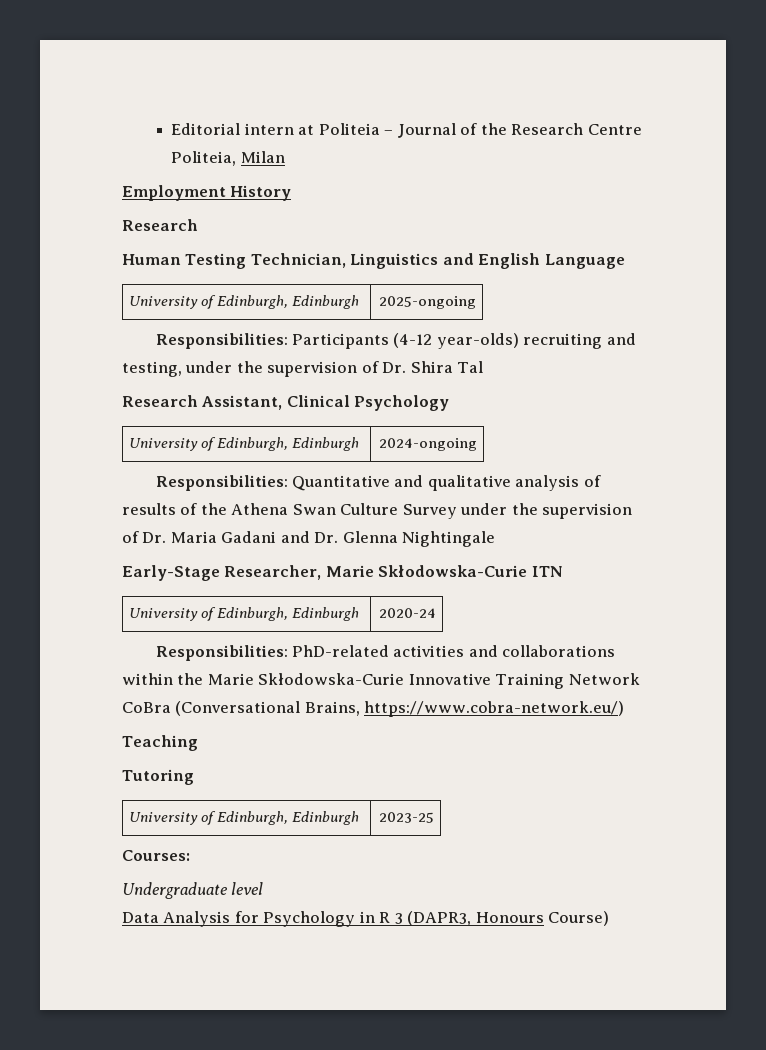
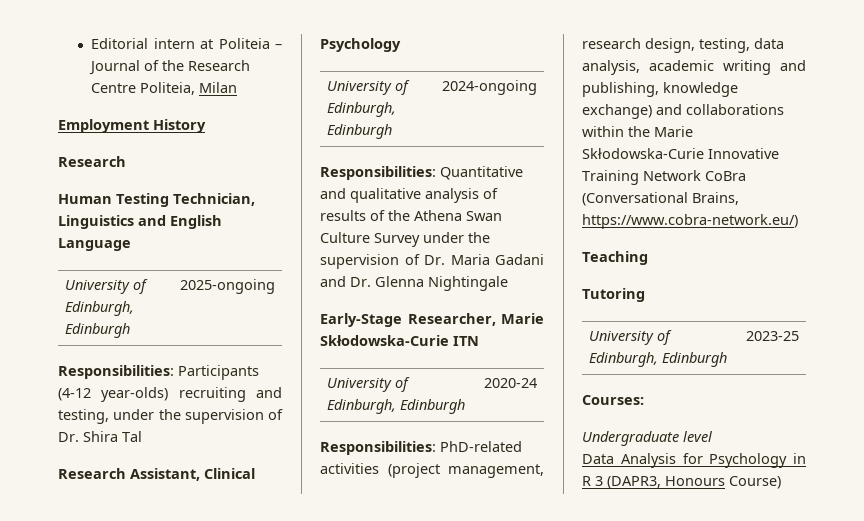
- Responsibilities: PhD-related activities and collaborations within the Marie Skłodowska-Curie Innovative Training Network CoBra (Conversational Brains, https://www.cobra-network.eu/)
+ Responsibilities: PhD-related activities (project management, research design, testing, data analysis, academic writing and publishing, knowledge exchange) and collaborations within the Marie Skłodowska-Curie Innovative Training Network CoBra (Conversational Brains, https://www.cobra-network.eu/)

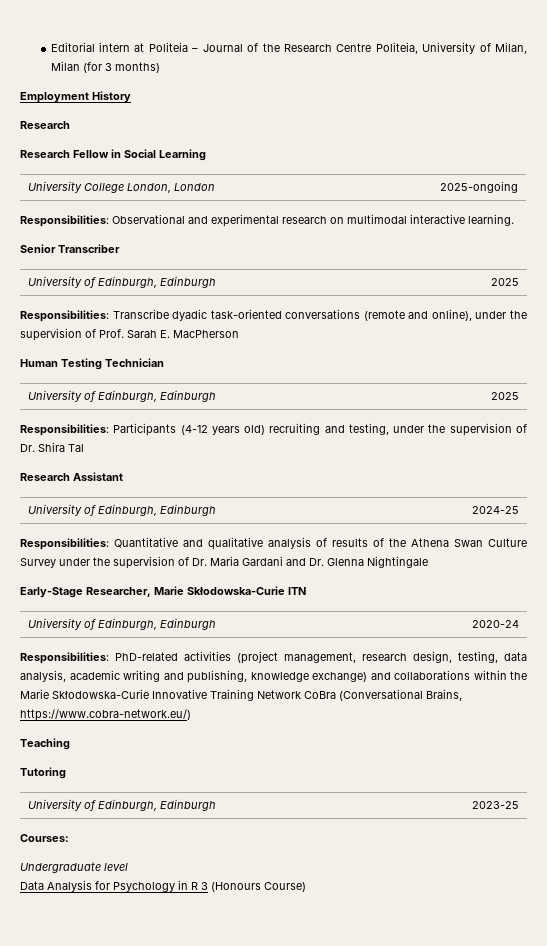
- Editorial intern at Politeia – Journal of the Research Centre Politeia, Milan
+ Editorial intern at Politeia – Journal of the Research Centre Politeia, University of Milan, Milan (for 3 months)
  Employment History
  Research
- Human Testing Technician, Linguistics and English Language
- University of Edinburgh, Edinburgh | 2025-ongoing
+ Research Fellow in Social Learning
+ University College London, London | 2025-ongoing
+ Responsibilities: Observational and experimental research on multimodal interactive learning.
+ Senior Transcriber
+ University of Edinburgh, Edinburgh | 2025
+ Responsibilities: Transcribe dyadic task-oriented conversations (remote and online), under the supervision of Prof. Sarah E. MacPherson
+ Human Testing Technician
+ University of Edinburgh, Edinburgh | 2025
- Responsibilities: Participants (4-12 year-olds) recruiting and testing, under the supervision of Dr. Shira Tal
+ Responsibilities: Participants (4-12 years old) recruiting and testing, under the supervision of Dr. Shira Tal
- Research Assistant, Clinical Psychology
- University of Edinburgh, Edinburgh | 2024-ongoing
+ Research Assistant
+ University of Edinburgh, Edinburgh | 2024-25
- Responsibilities: Quantitative and qualitative analysis of results of the Athena Swan Culture Survey under the supervision of Dr. Maria Gadani and Dr. Glenna Nightingale
+ Responsibilities: Quantitative and qualitative analysis of results of the Athena Swan Culture Survey under the supervision of Dr. Maria Gardani and Dr. Glenna Nightingale
- Data Analysis for Psychology in R 3 (DAPR3, Honours Course)
+ Data Analysis for Psychology in R 3 (Honours Course)

